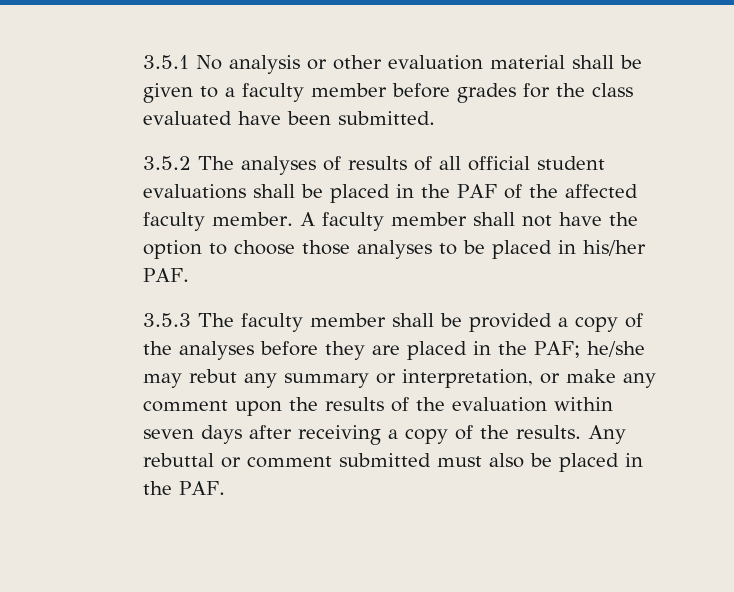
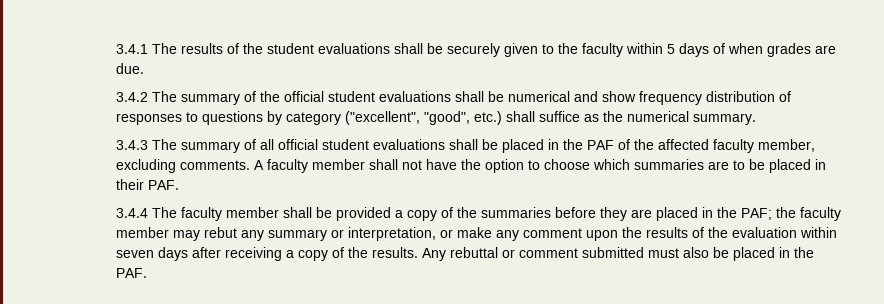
- 3.5.1 No analysis or other evaluation material shall be given to a faculty member before grades for the class evaluated have been submitted.
- 3.5.2 The analyses of results of all official student evaluations shall be placed in the PAF of the affected faculty member.
+ 3.4.1 The results of the student evaluations shall be securely given to the faculty within 5 days of when grades are due.
+ 3.4.2 The summary of the official student evaluations shall be numerical and show frequency distribution of responses to questions by category ("excellent", "good", etc.) shall suffice as the numerical summary.
+ 3.4.3 The summary of all official student evaluations shall be placed in the PAF of the affected faculty member, excluding comments.
- A faculty member shall not have the option to choose those analyses to be placed in his/her PAF.
+ A faculty member shall not have the option to choose which summaries are to be placed in their PAF.
- 3.5.3 The faculty member shall be provided a copy of the analyses before they are placed in the PAF; he/she may rebut any summary or interpretation, or make any comment upon the results of the evaluation within seven days after receiving a copy of the results.
+ 3.4.4 The faculty member shall be provided a copy of the summaries before they are placed in the PAF; the faculty member may rebut any summary or interpretation, or make any comment upon the results of the evaluation within seven days after receiving a copy of the results.

